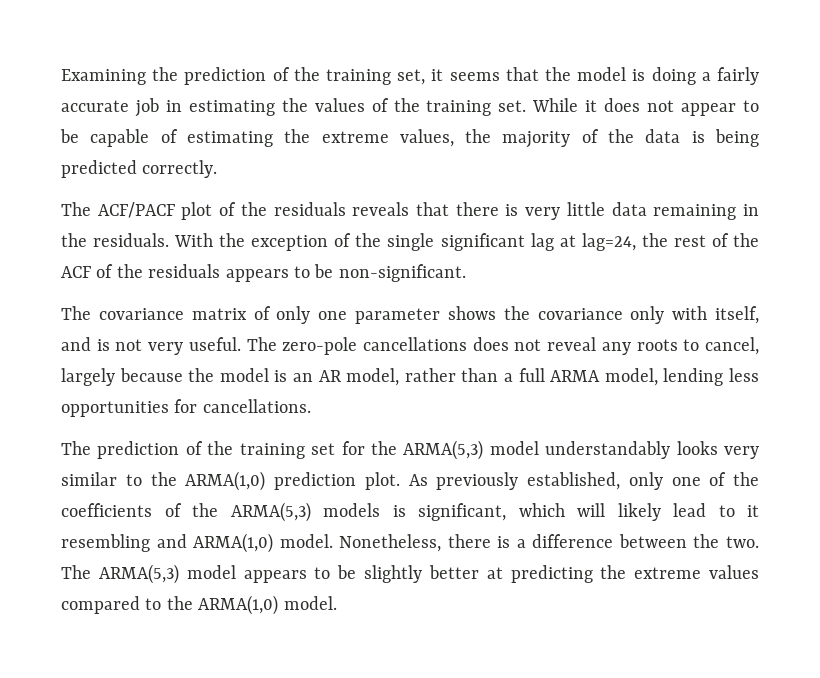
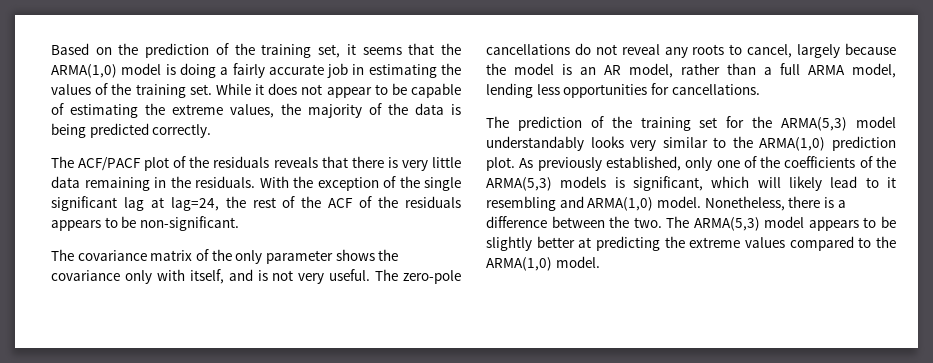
- Examining the prediction of the training set, it seems that the model is doing a fairly accurate job in estimating the values of the training set.
+ Based on the prediction of the training set, it seems that the ARMA(1,0) model is doing a fairly accurate job in estimating the values of the training set.
- The covariance matrix of only one parameter shows the covariance only with itself, and is not very useful.
+ The covariance matrix of the only parameter shows the covariance only with itself, and is not very useful.
- The zero-pole cancellations does not reveal any roots to cancel, largely because the model is an AR model, rather than a full ARMA model, lending less opportunities for cancellations.
+ The zero-pole cancellations do not reveal any roots to cancel, largely because the model is an AR model, rather than a full ARMA model, lending less opportunities for cancellations.

